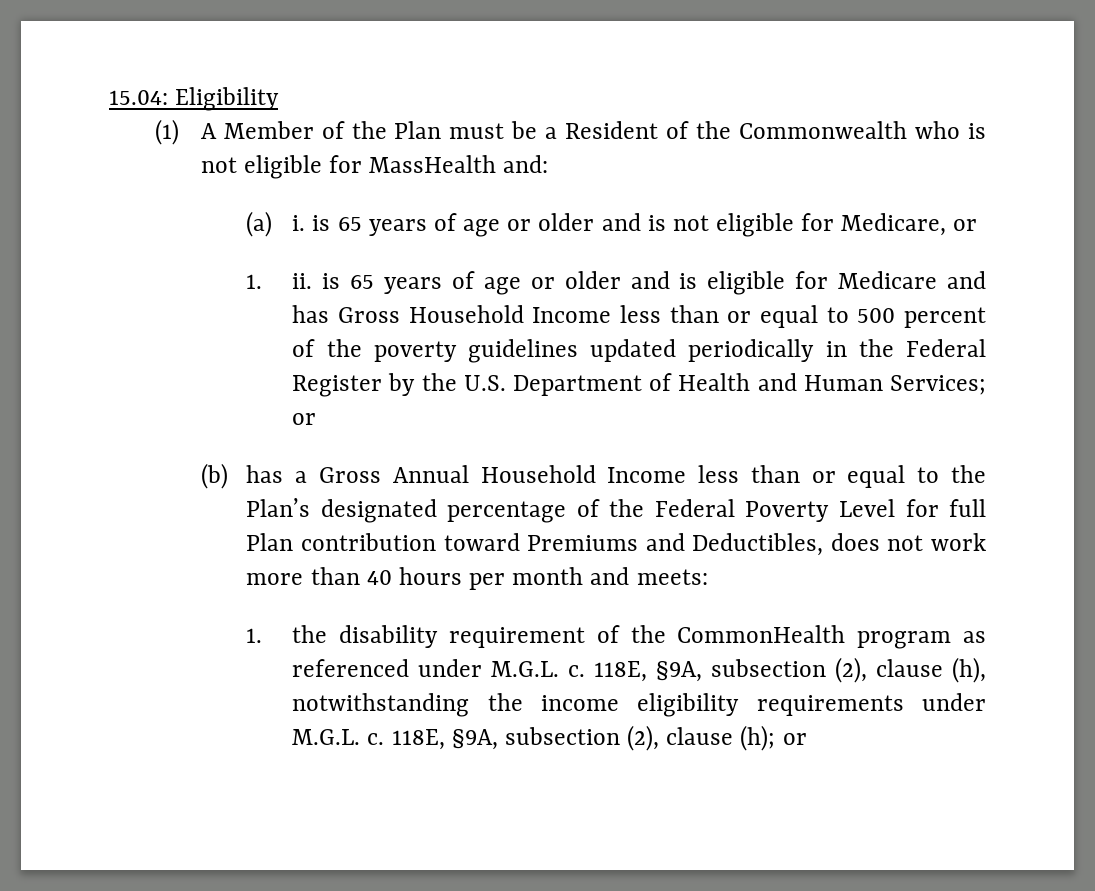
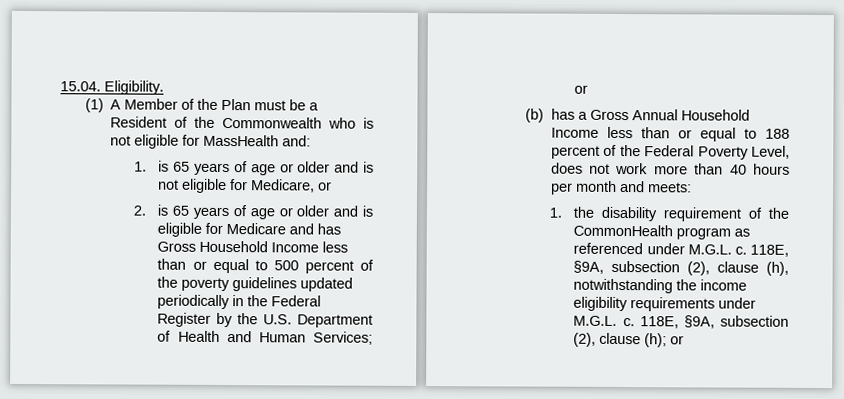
- 15.04: Eligibility
+ 15.04. Eligibility.
- (a) i. is 65 years of age or older and is not eligible for Medicare, or
+ 1. is 65 years of age or older and is not eligible for Medicare, or
- 1. ii. is 65 years of age or older and is eligible for Medicare and has Gross Household Income less than or equal to 500 percent of the poverty guidelines updated periodically in the Federal Register by the U.S. Department of Health and Human Services; or
+ 2. is 65 years of age or older and is eligible for Medicare and has Gross Household Income less than or equal to 500 percent of the poverty guidelines updated periodically in the Federal Register by the U.S. Department of Health and Human Services; or
- (b) has a Gross Annual Household Income less than or equal to the Plan’s designated percentage of the Federal Poverty Level for full Plan contribution toward Premiums and Deductibles, does not work more than 40 hours per month and meets:
+ (b) has a Gross Annual Household Income less than or equal to 188 percent of the Federal Poverty Level, does not work more than 40 hours per month and meets:

